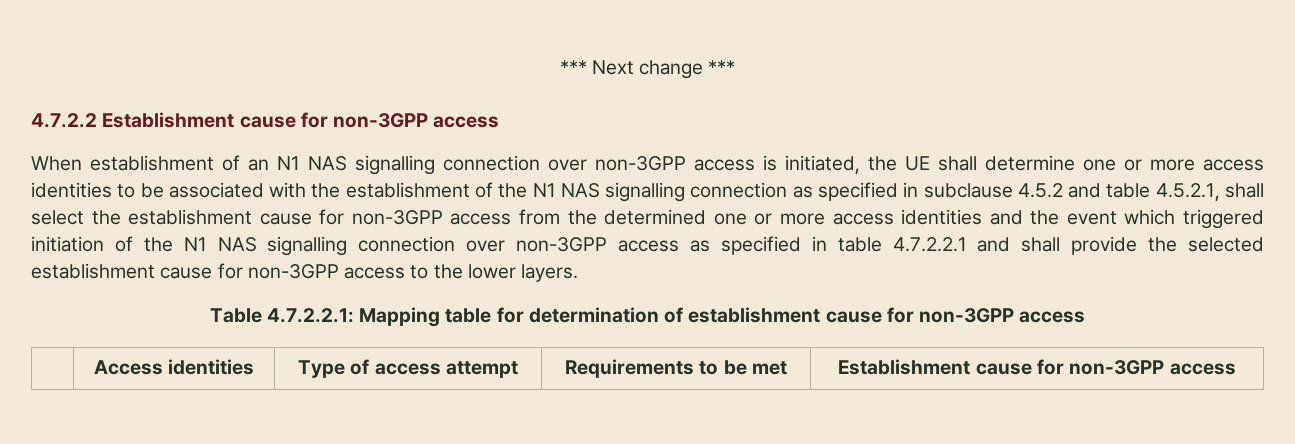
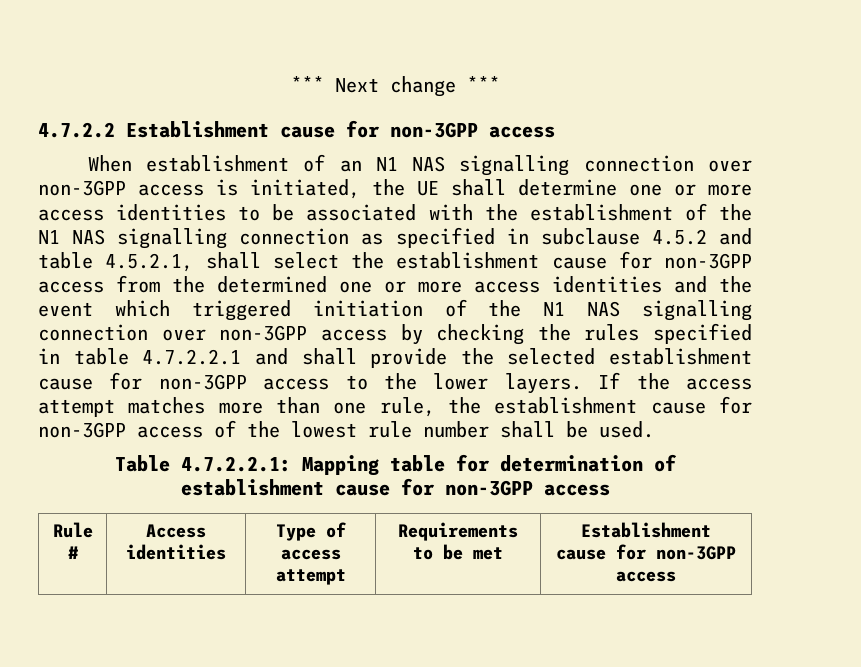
- When establishment of an N1 NAS signalling connection over non-3GPP access is initiated, the UE shall determine one or more access identities to be associated with the establishment of the N1 NAS signalling connection as specified in subclause 4.5.2 and table 4.5.2.1, shall select the establishment cause for non-3GPP access from the determined one or more access identities and the event which triggered initiation of the N1 NAS signalling connection over non-3GPP access as specified in table 4.7.2.2.1 and shall provide the selected establishment cause for non-3GPP access to the lower layers.
+ When establishment of an N1 NAS signalling connection over non-3GPP access is initiated, the UE shall determine one or more access identities to be associated with the establishment of the N1 NAS signalling connection as specified in subclause 4.5.2 and table 4.5.2.1, shall select the establishment cause for non-3GPP access from the determined one or more access identities and the event which triggered initiation of the N1 NAS signalling connection over non-3GPP access by checking the rules specified in table 4.7.2.2.1 and shall provide the selected establishment cause for non-3GPP access to the lower layers. If the access attempt matches more than one rule, the establishment cause for non-3GPP access of the lowest rule number shall be used.
- | Access identities | Type of access attempt | Requirements to be met | Establishment cause for non-3GPP access
+ Rule # | Access identities | Type of access attempt | Requirements to be met | Establishment cause for non-3GPP access

